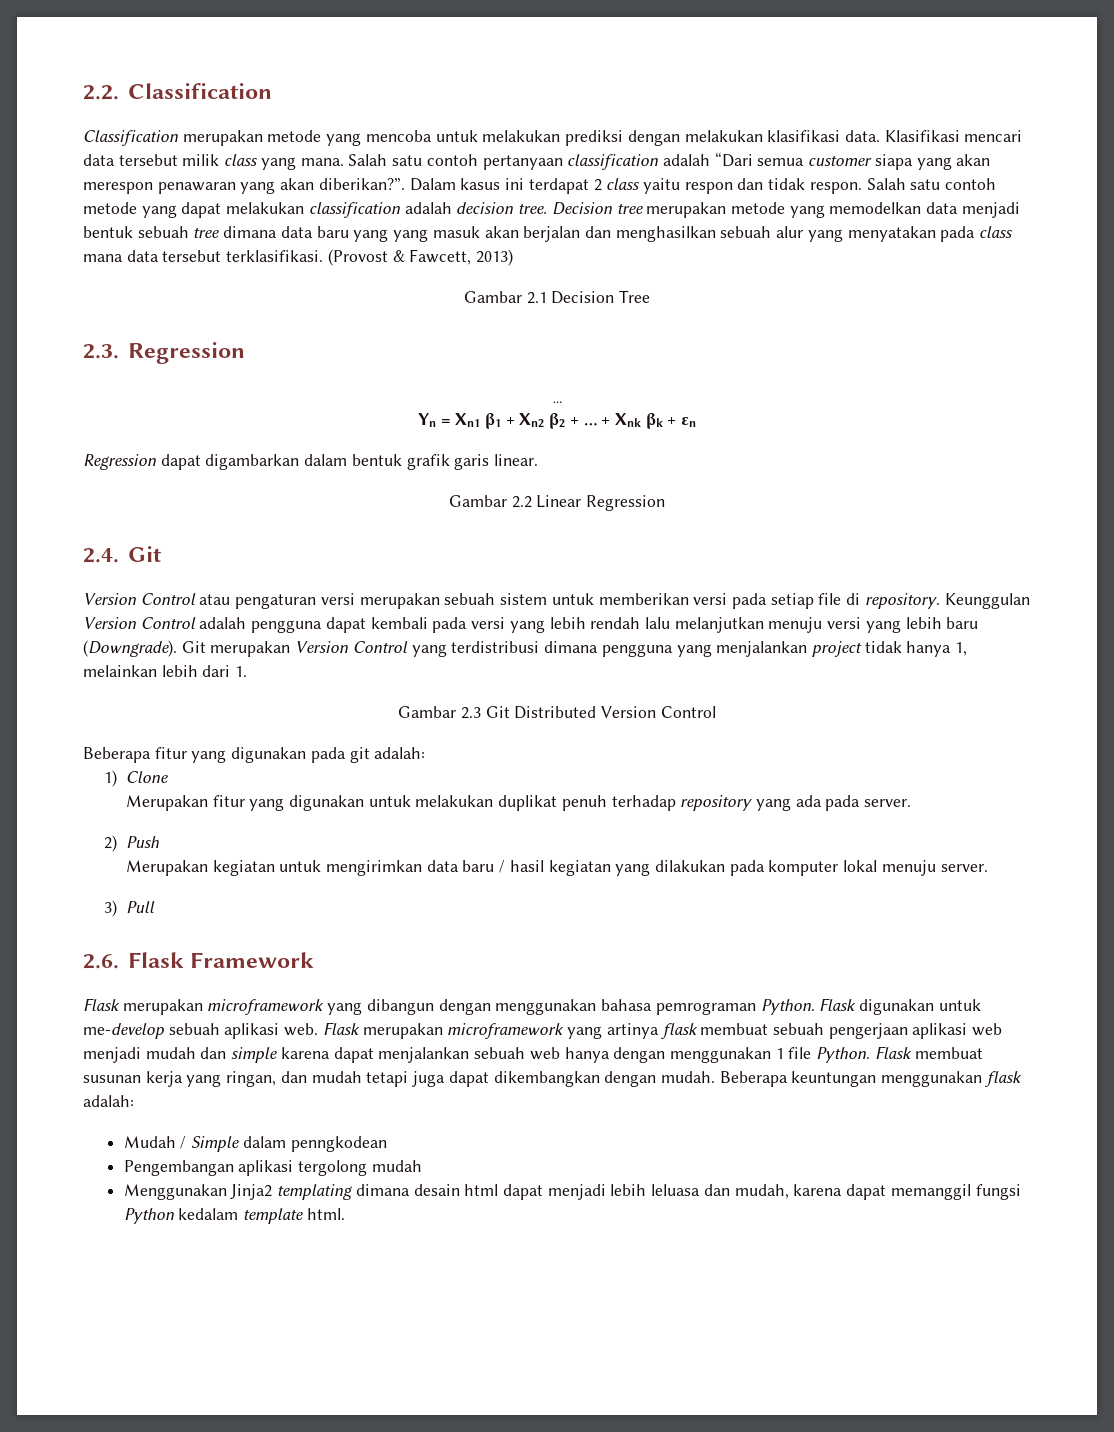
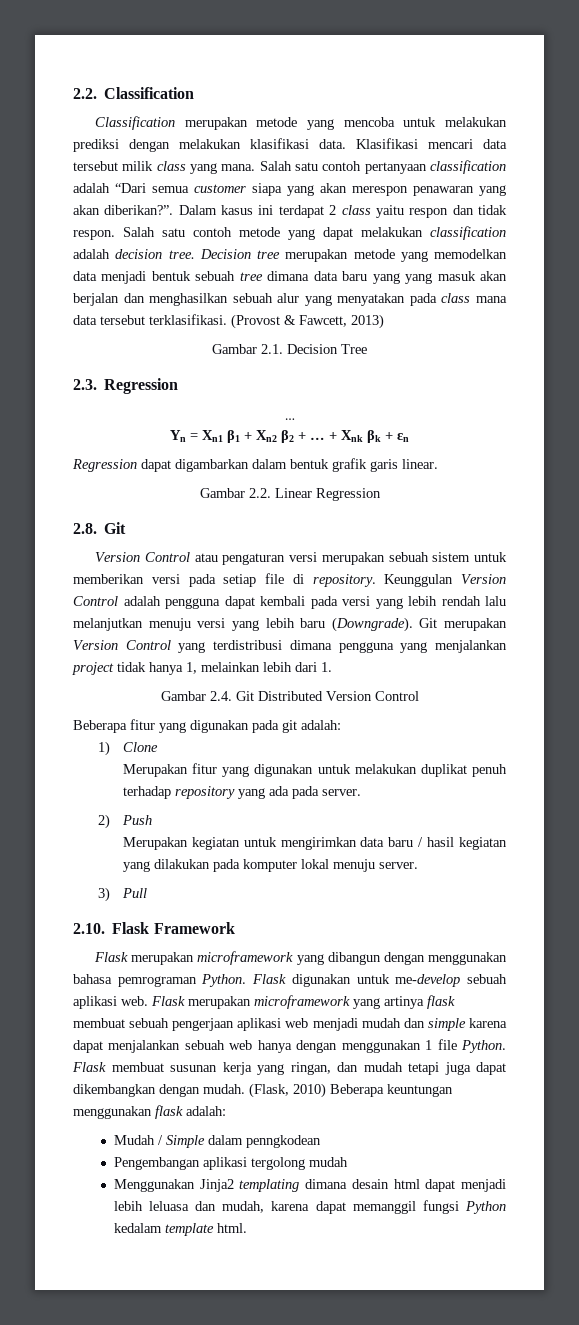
- Gambar 2.1 Decision Tree
+ Gambar 2.1. Decision Tree
- Gambar 2.2 Linear Regression
+ Gambar 2.2. Linear Regression
- 2.4. Git
+ 2.8. Git
- Gambar 2.3 Git Distributed Version Control
+ Gambar 2.4. Git Distributed Version Control
- 2.6. Flask Framework
+ 2.10. Flask Framework
- Beberapa keuntungan menggunakan flask adalah:
+ (Flask, 2010) Beberapa keuntungan menggunakan flask adalah:

